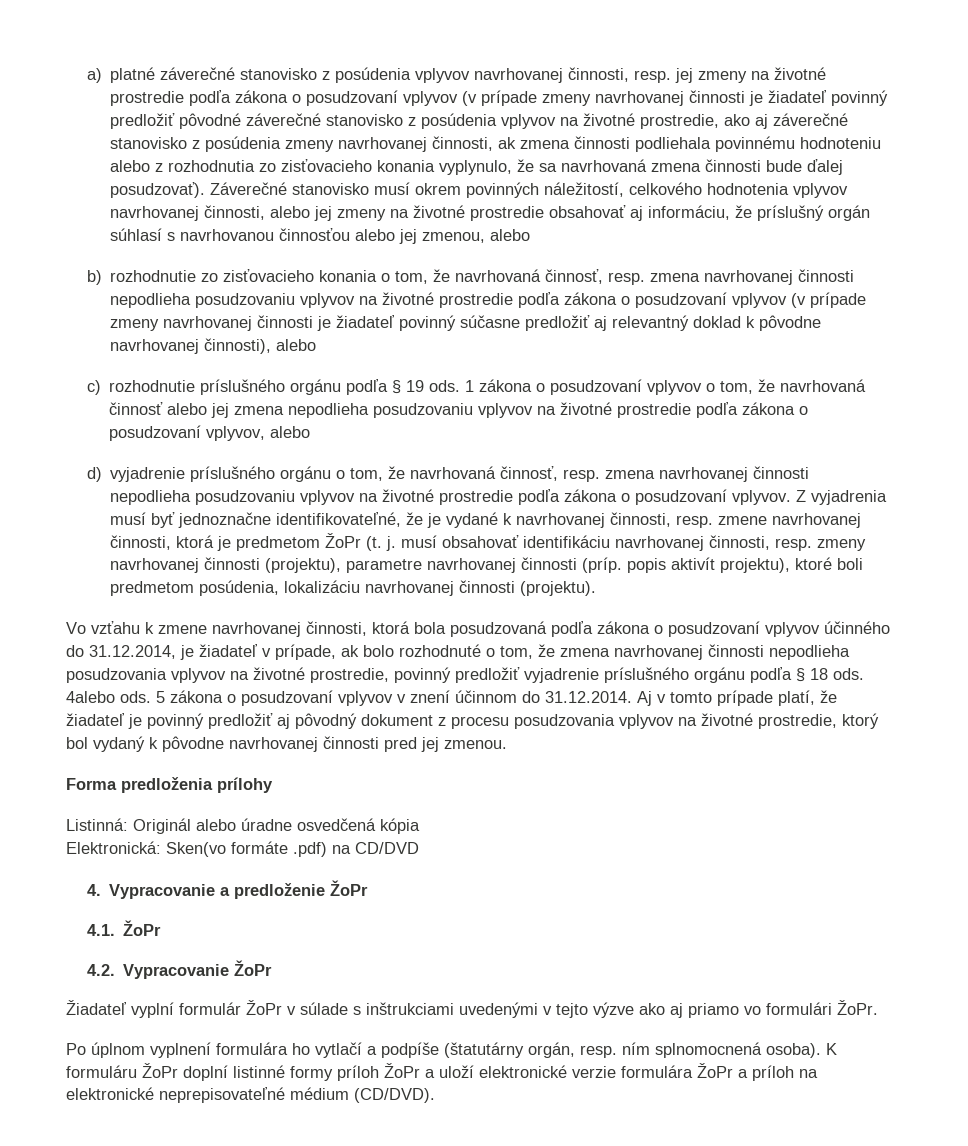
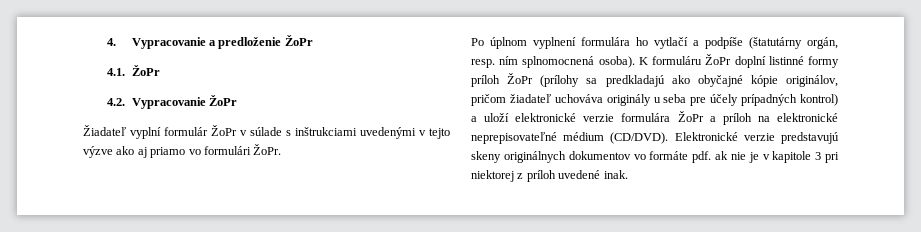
- a) platné záverečné stanovisko z posúdenia vplyvov navrhovanej činnosti, resp. jej zmeny na životné prostredie podľa zákona o posudzovaní vplyvov (v prípade zmeny navrhovanej činnosti je žiadateľ povinný predložiť pôvodné záverečné stanovisko z posúdenia vplyvov na životné prostredie, ako aj záverečné stanovisko z posúdenia zmeny navrhovanej činnosti, ak zmena činnosti podliehala povinnému hodnoteniu alebo z rozhodnutia zo zisťovacieho konania vyplynulo, že sa navrhovaná zmena činnosti bude ďalej posudzovať). Záverečné stanovisko musí okrem povinných náležitostí, celkového hodnotenia vplyvov navrhovanej činnosti, alebo jej zmeny na životné prostredie obsahovať aj informáciu, že príslušný orgán súhlasí s navrhovanou činnosťou alebo jej zmenou, alebo
- b) rozhodnutie zo zisťovacieho konania o tom, že navrhovaná činnosť, resp. zmena navrhovanej činnosti nepodlieha posudzovaniu vplyvov na životné prostredie podľa zákona o posudzovaní vplyvov (v prípade zmeny navrhovanej činnosti je žiadateľ povinný súčasne predložiť aj relevantný doklad k pôvodne navrhovanej činnosti), alebo
- c) rozhodnutie príslušného orgánu podľa § 19 ods. 1 zákona o posudzovaní vplyvov o tom, že navrhovaná činnosť alebo jej zmena nepodlieha posudzovaniu vplyvov na životné prostredie podľa zákona o posudzovaní vplyvov, alebo
- d) vyjadrenie príslušného orgánu o tom, že navrhovaná činnosť, resp. zmena navrhovanej činnosti nepodlieha posudzovaniu vplyvov na životné prostredie podľa zákona o posudzovaní vplyvov. Z vyjadrenia musí byť jednoznačne identifikovateľné, že je vydané k navrhovanej činnosti, resp. zmene navrhovanej činnosti, ktorá je predmetom ŽoPr (t. j. musí obsahovať identifikáciu navrhovanej činnosti, resp. zmeny navrhovanej činnosti (projektu), parametre navrhovanej činnosti (príp. popis aktivít projektu), ktoré boli predmetom posúdenia, lokalizáciu navrhovanej činnosti (projektu).
- Vo vzťahu k zmene navrhovanej činnosti, ktorá bola posudzovaná podľa zákona o posudzovaní vplyvov účinného do 31.12.2014, je žiadateľ v prípade, ak bolo rozhodnuté o tom, že zmena navrhovanej činnosti nepodlieha posudzovania vplyvov na životné prostredie, povinný predložiť vyjadrenie príslušného orgánu podľa § 18 ods. 4alebo ods. 5 zákona o posudzovaní vplyvov v znení účinnom do 31.12.2014. Aj v tomto prípade platí, že žiadateľ je povinný predložiť aj pôvodný dokument z procesu posudzovania vplyvov na životné prostredie, ktorý bol vydaný k pôvodne navrhovanej činnosti pred jej zmenou.
- Forma predloženia prílohy
- Listinná: Originál alebo úradne osvedčená kópia
- Elektronická: Sken(vo formáte .pdf) na CD/DVD
- K formuláru ŽoPr doplní listinné formy príloh ŽoPr a uloží elektronické verzie formulára ŽoPr a príloh na elektronické neprepisovateľné médium (CD/DVD).
+ K formuláru ŽoPr doplní listinné formy príloh ŽoPr (prílohy sa predkladajú ako obyčajné kópie originálov, pričom žiadateľ uchováva originály u seba pre účely prípadných kontrol) a uloží elektronické verzie formulára ŽoPr a príloh na elektronické neprepisovateľné médium (CD/DVD).
+ Elektronické verzie predstavujú skeny originálnych dokumentov vo formáte pdf. ak nie je v kapitole 3 pri niektorej z príloh uvedené inak.

